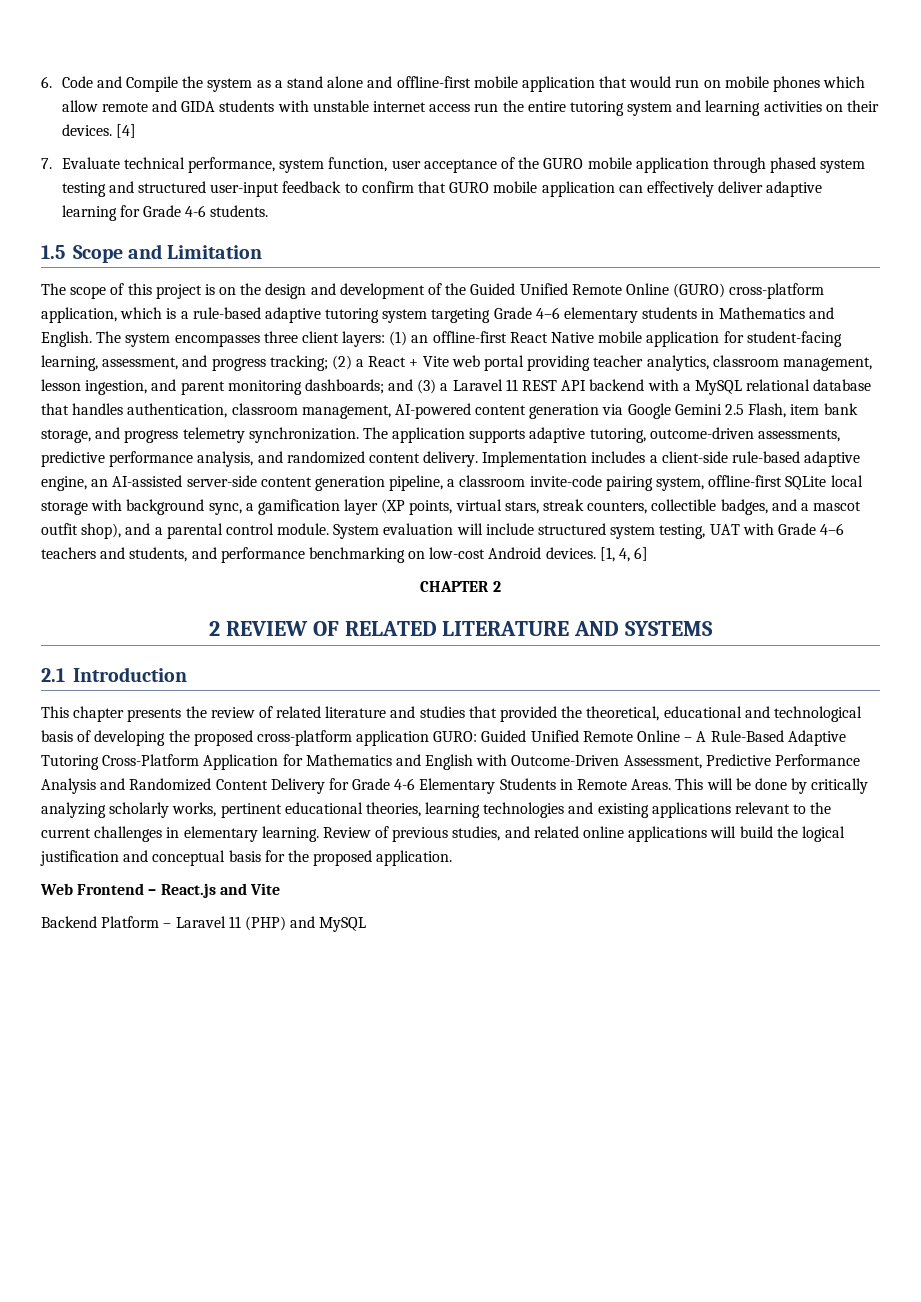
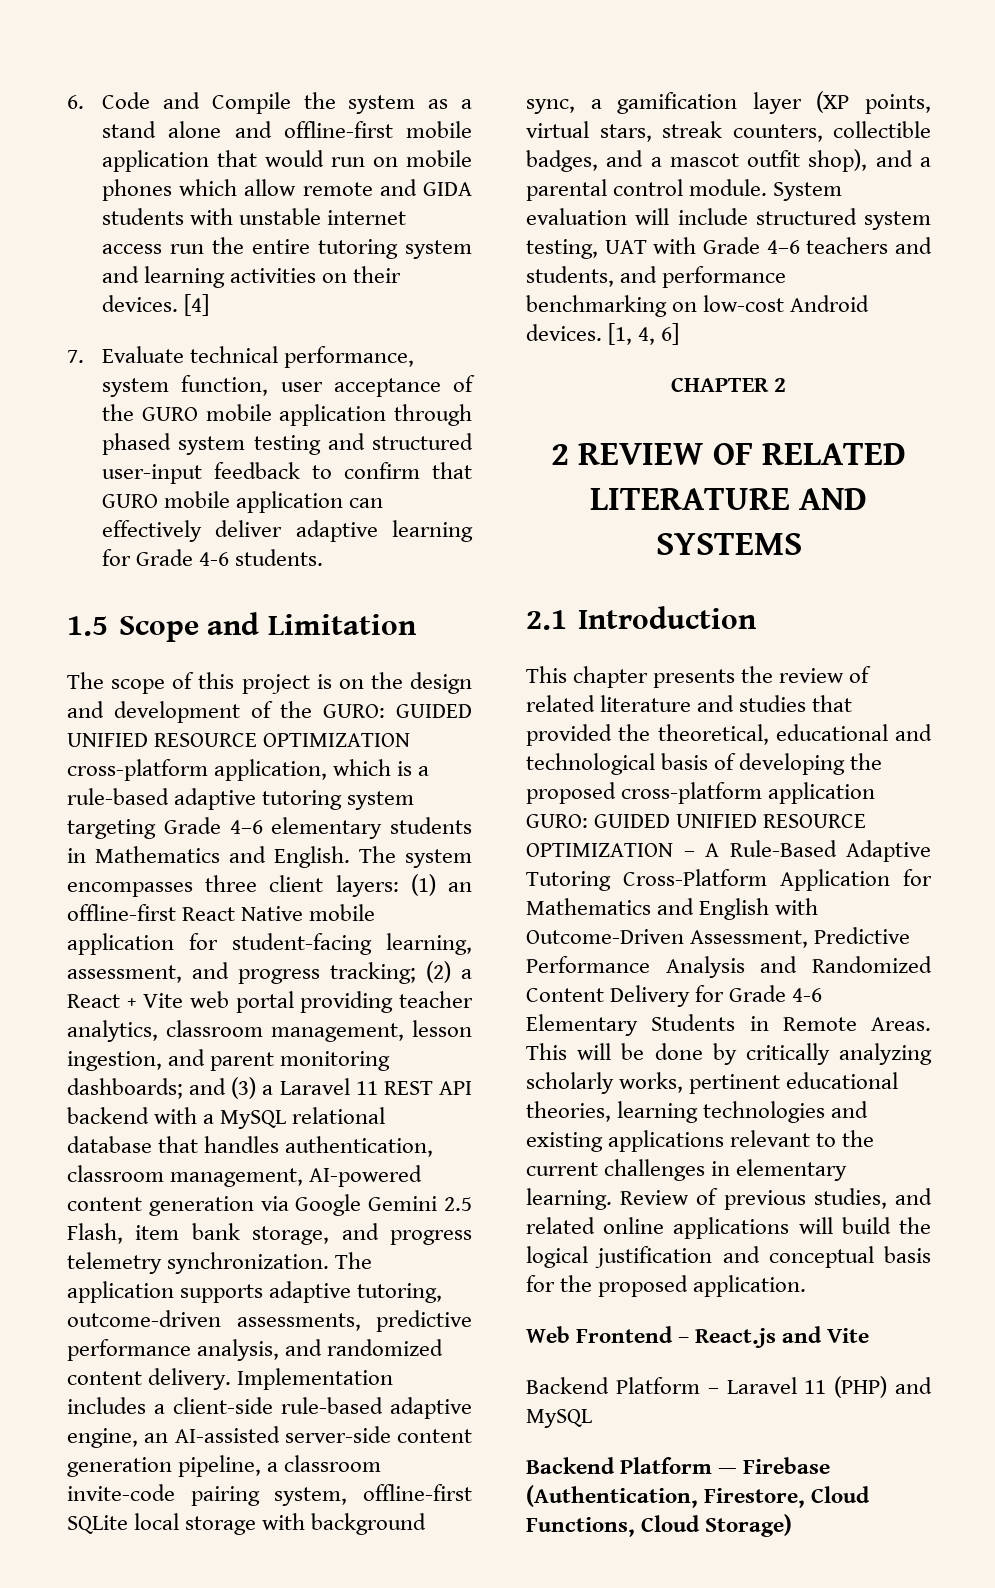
- The scope of this project is on the design and development of the Guided Unified Remote Online (GURO) cross-platform application, which is a rule-based adaptive tutoring system targeting Grade 4–6 elementary students in Mathematics and English.
+ The scope of this project is on the design and development of the GURO: GUIDED UNIFIED RESOURCE OPTIMIZATION cross-platform application, which is a rule-based adaptive tutoring system targeting Grade 4–6 elementary students in Mathematics and English.
- This chapter presents the review of related literature and studies that provided the theoretical, educational and technological basis of developing the proposed cross-platform application GURO: Guided Unified Remote Online – A Rule-Based Adaptive Tutoring Cross-Platform Application for Mathematics and English with Outcome-Driven Assessment, Predictive Performance Analysis and Randomized Content Delivery for Grade 4-6 Elementary Students in Remote Areas.
+ This chapter presents the review of related literature and studies that provided the theoretical, educational and technological basis of developing the proposed cross-platform application GURO: GUIDED UNIFIED RESOURCE OPTIMIZATION – A Rule-Based Adaptive Tutoring Cross-Platform Application for Mathematics and English with Outcome-Driven Assessment, Predictive Performance Analysis and Randomized Content Delivery for Grade 4-6 Elementary Students in Remote Areas.
+ Backend Platform — Firebase (Authentication, Firestore, Cloud Functions, Cloud Storage)

